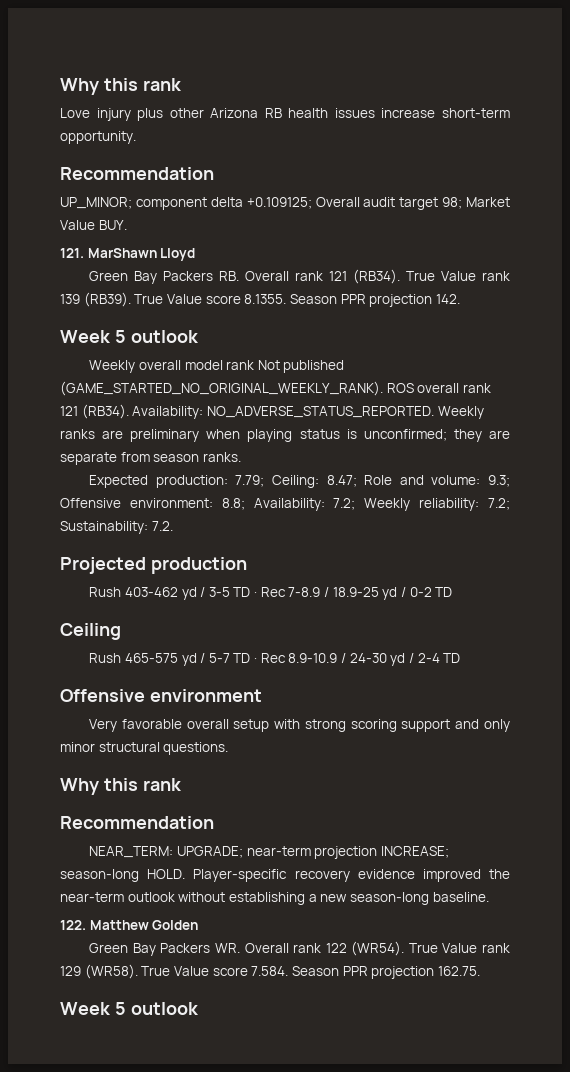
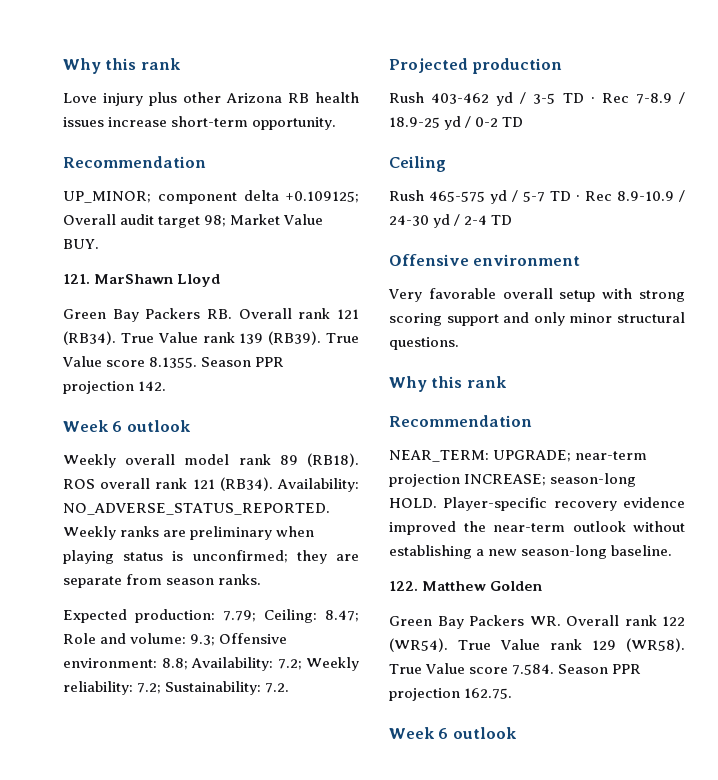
  True Value score 8.1355. Season PPR projection 142.
- Week 5 outlook
+ Week 6 outlook
- Weekly overall model rank Not published (GAME_STARTED_NO_ORIGINAL_WEEKLY_RANK).
+ Weekly overall model rank 89 (RB18).
  True Value score 7.584. Season PPR projection 162.75.
- Week 5 outlook
+ Week 6 outlook

